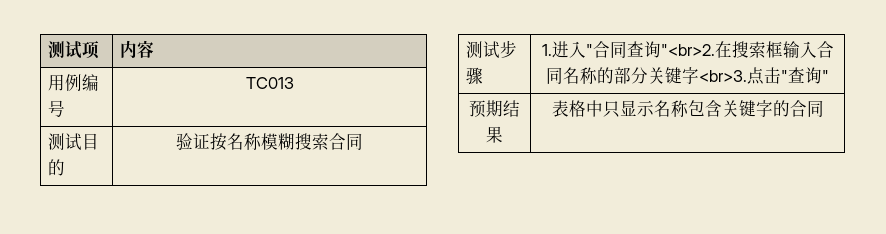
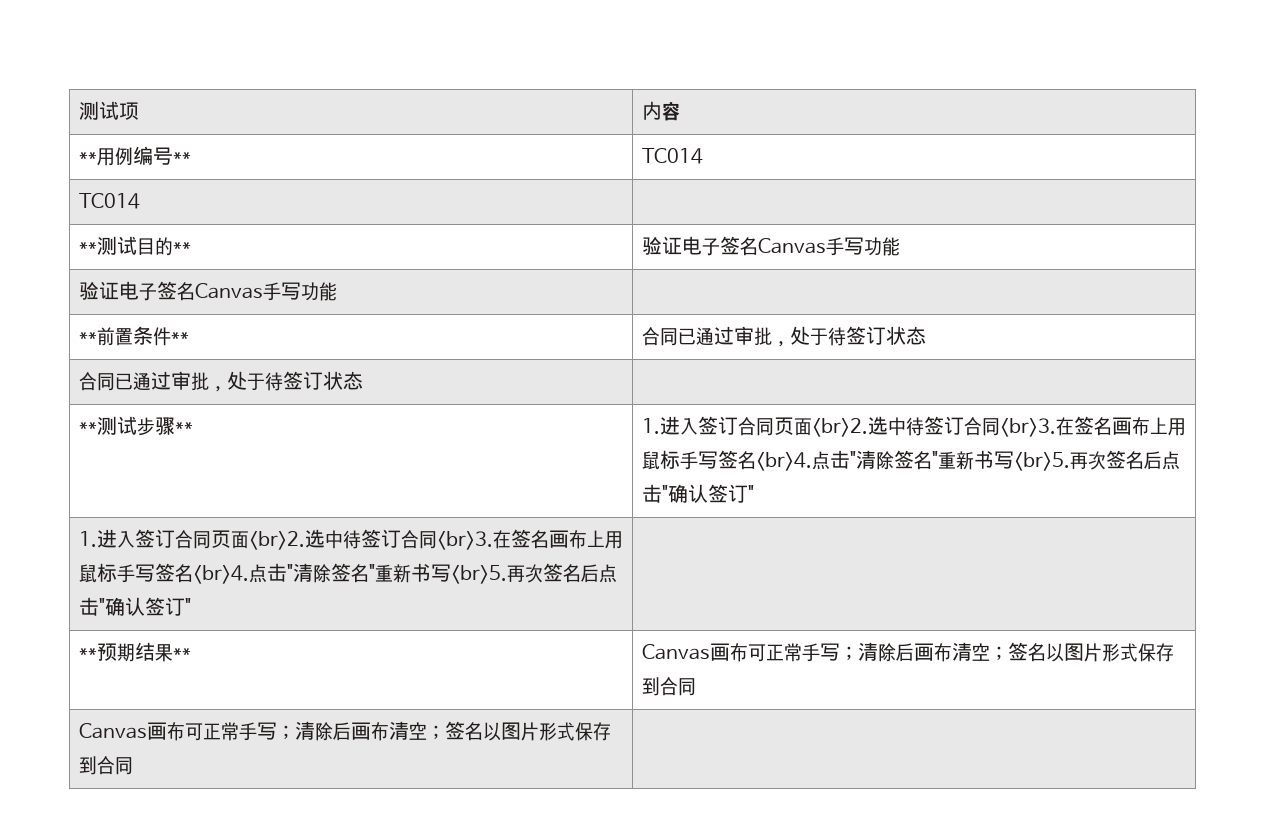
- 用例编号 | TC013
- 测试目的 | 验证按名称模糊搜索合同
- 测试步骤 | 1.进入"合同查询"<br>2.在搜索框输入合同名称的部分关键字<br>3.点击"查询"
- 预期结果 | 表格中只显示名称包含关键字的合同
+ **用例编号** | TC014
+ TC014 |
+ **测试目的** | 验证电子签名Canvas手写功能
+ 验证电子签名Canvas手写功能 |
+ **前置条件** | 合同已通过审批，处于待签订状态
+ 合同已通过审批，处于待签订状态 |
+ **测试步骤** | 1.进入签订合同页面<br>2.选中待签订合同<br>3.在签名画布上用鼠标手写签名<br>4.点击"清除签名"重新书写<br>5.再次签名后点击"确认签订"
+ 1.进入签订合同页面<br>2.选中待签订合同<br>3.在签名画布上用鼠标手写签名<br>4.点击"清除签名"重新书写<br>5.再次签名后点击"确认签订" |
+ **预期结果** | Canvas画布可正常手写；清除后画布清空；签名以图片形式保存到合同
+ Canvas画布可正常手写；清除后画布清空；签名以图片形式保存到合同 |

